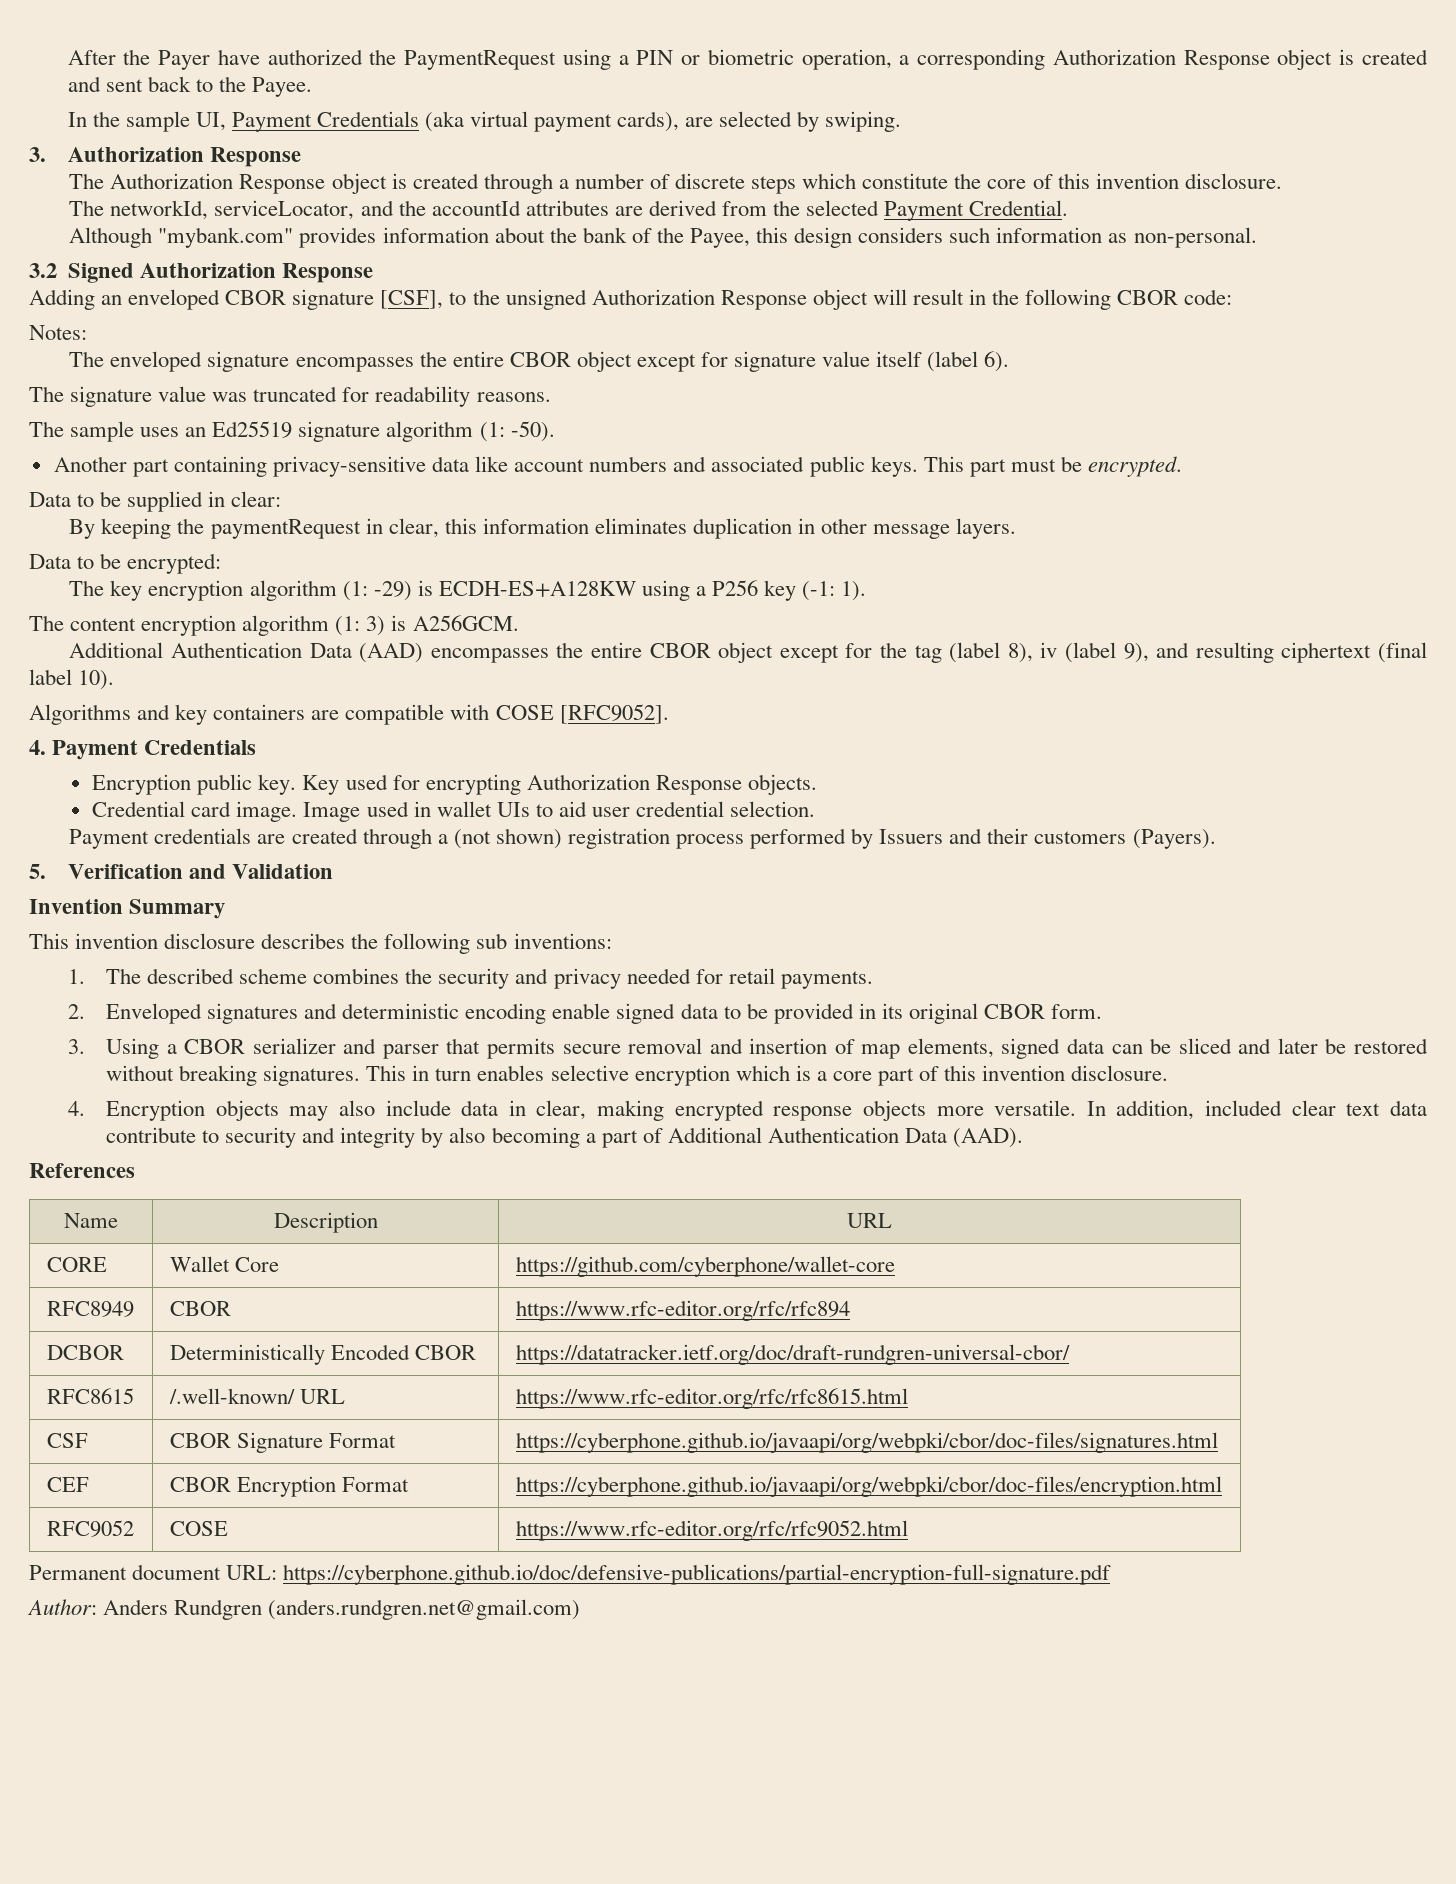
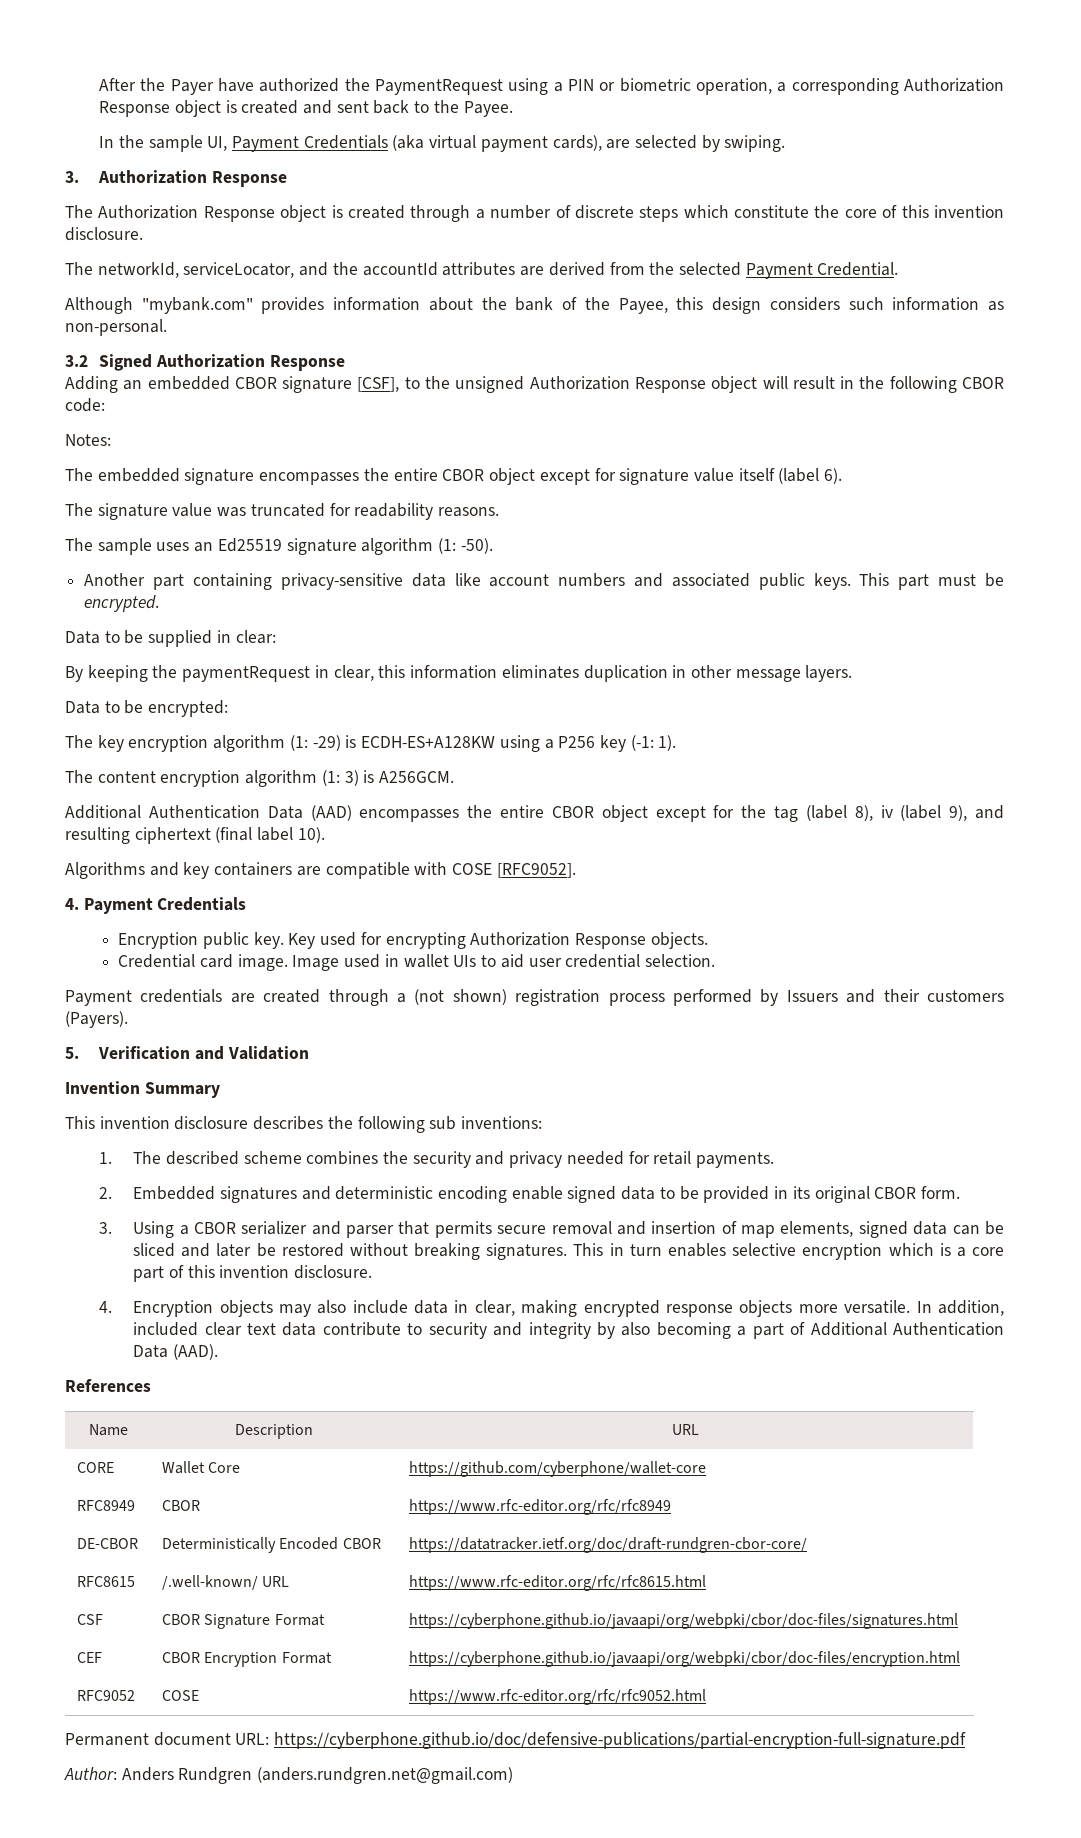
- Adding an enveloped CBOR signature [CSF], to the unsigned Authorization Response object will result in the following CBOR code:
+ Adding an embedded CBOR signature [CSF], to the unsigned Authorization Response object will result in the following CBOR code:
- The enveloped signature encompasses the entire CBOR object except for signature value itself (label 6).
+ The embedded signature encompasses the entire CBOR object except for signature value itself (label 6).
- 2. Enveloped signatures and deterministic encoding enable signed data to be provided in its original CBOR form.
+ 2. Embedded signatures and deterministic encoding enable signed data to be provided in its original CBOR form.
- RFC8949 | CBOR | https://www.rfc-editor.org/rfc/rfc894
- DCBOR | Deterministically Encoded CBOR | https://datatracker.ietf.org/doc/draft-rundgren-universal-cbor/
+ RFC8949 | CBOR | https://www.rfc-editor.org/rfc/rfc8949
+ DE-CBOR | Deterministically Encoded CBOR | https://datatracker.ietf.org/doc/draft-rundgren-cbor-core/

